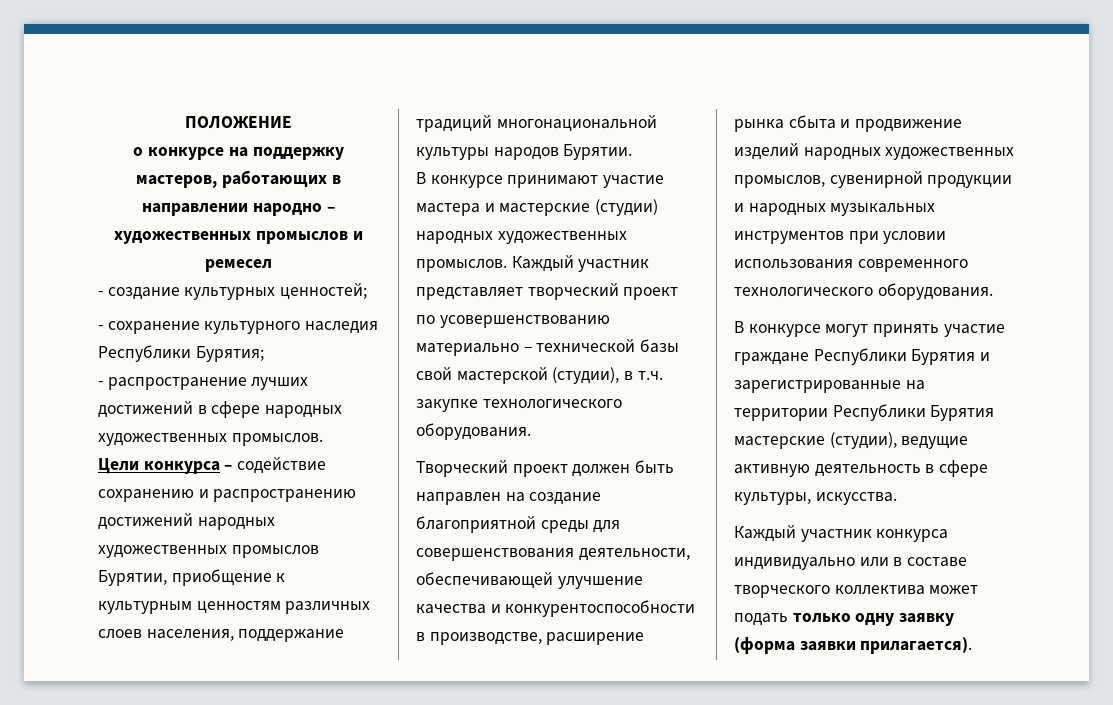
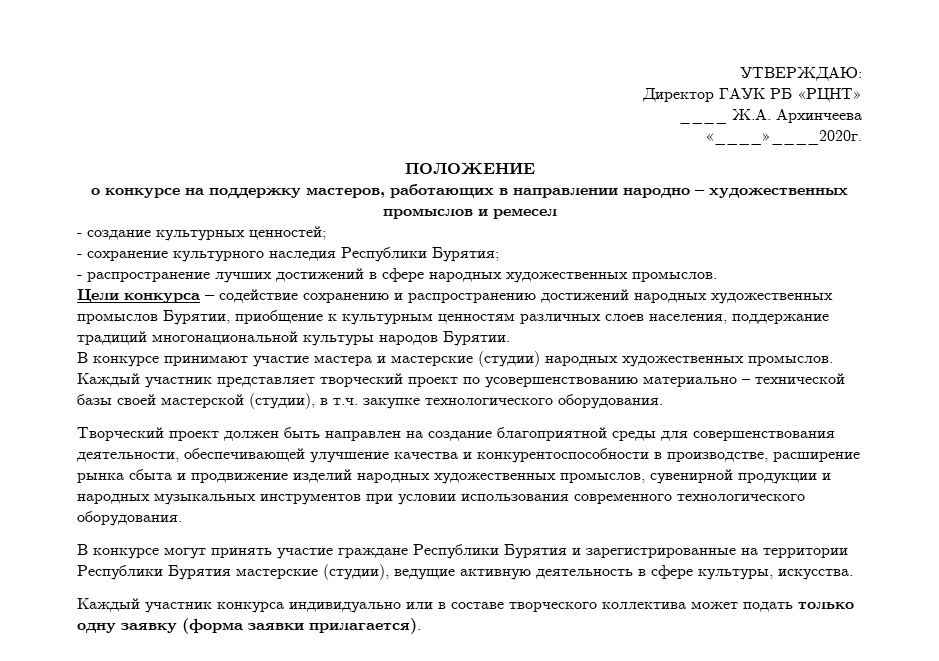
+ УТВЕРЖДАЮ:
+ Директор ГАУК РБ «РЦНТ»
+ ____ Ж.А. Архинчеева
+ «____»____2020г.
- Каждый участник представляет творческий проект по усовершенствованию материально – технической базы свой мастерской (студии), в т.ч. закупке технологического оборудования.
+ Каждый участник представляет творческий проект по усовершенствованию материально – технической базы своей мастерской (студии), в т.ч. закупке технологического оборудования.

